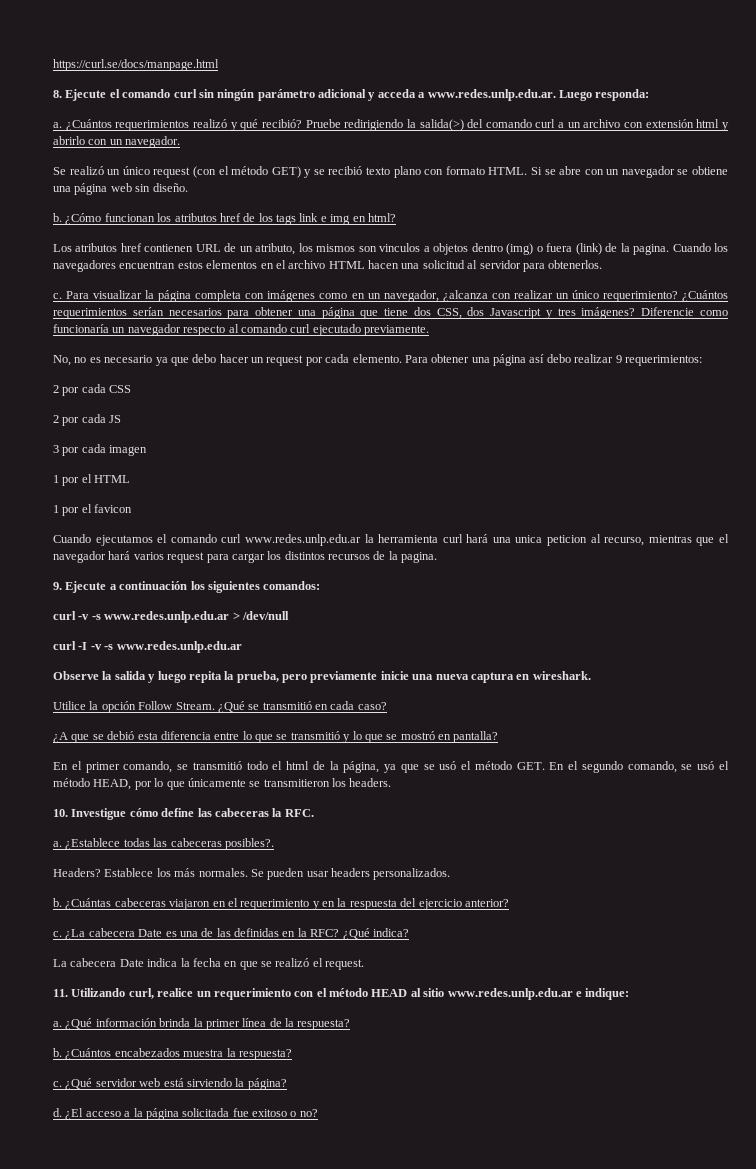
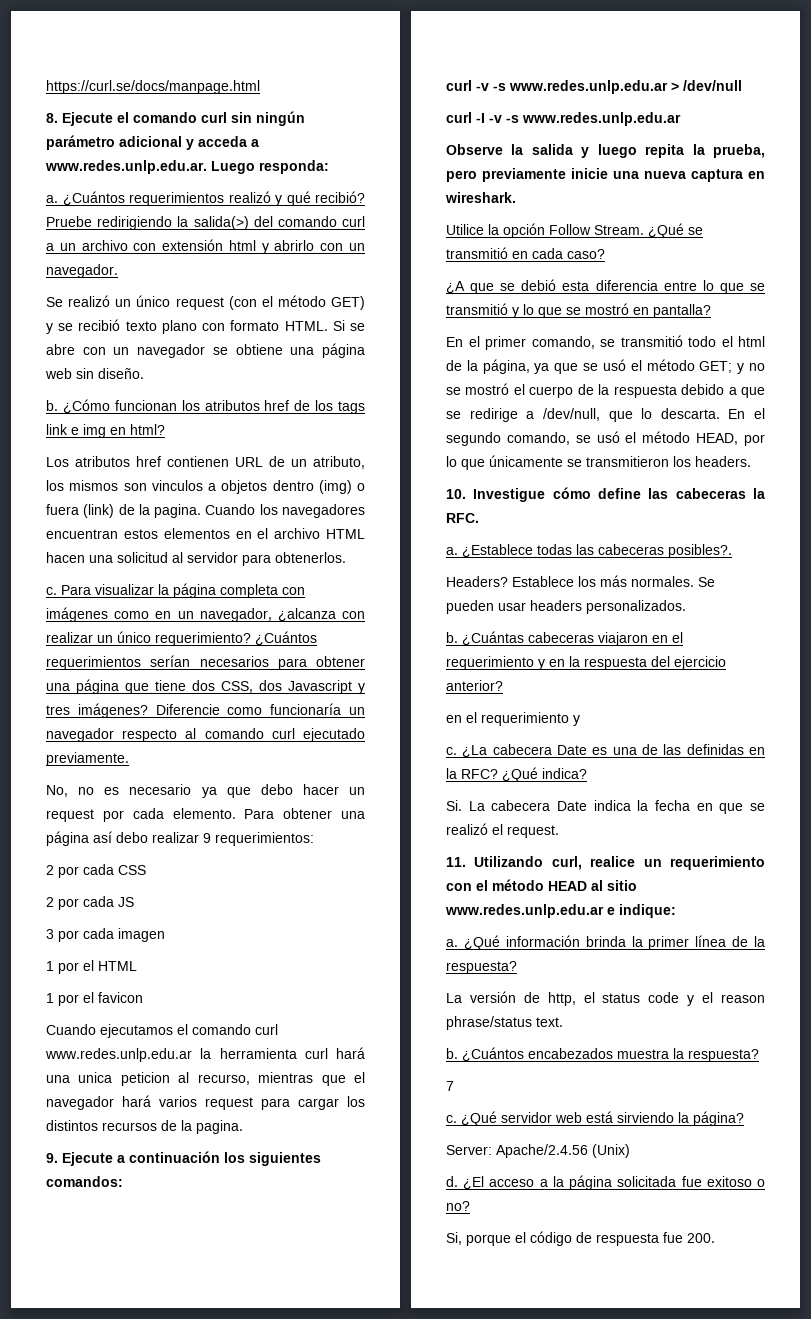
- En el primer comando, se transmitió todo el html de la página, ya que se usó el método GET. En el segundo comando, se usó el método HEAD, por lo que únicamente se transmitieron los headers.
+ En el primer comando, se transmitió todo el html de la página, ya que se usó el método GET; y no se mostró el cuerpo de la respuesta debido a que se redirige a /dev/null, que lo descarta. En el segundo comando, se usó el método HEAD, por lo que únicamente se transmitieron los headers.
  ¿Cuántas cabeceras viajaron en el requerimiento y en la respuesta del ejercicio anterior?
+ en el requerimiento y
- La cabecera Date indica la fecha en que se realizó el request.
+ Si. La cabecera Date indica la fecha en que se realizó el request.
+ La versión de http, el status code y el reason phrase/status text.
+ 7
+ Server: Apache/2.4.56 (Unix)
+ Si, porque el código de respuesta fue 200.

